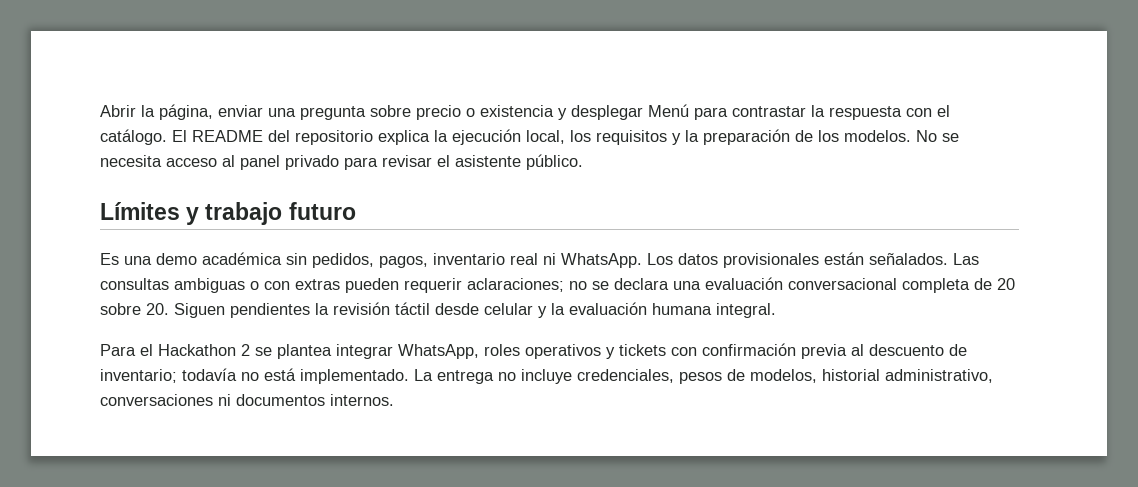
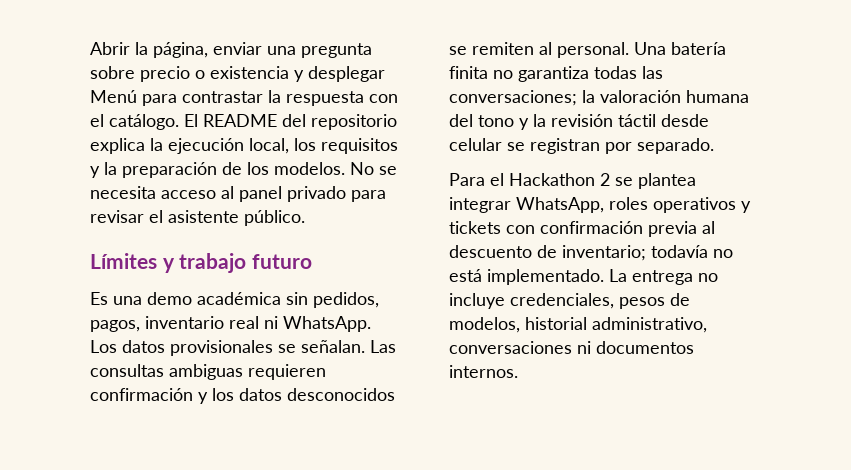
- Los datos provisionales están señalados.
+ Los datos provisionales se señalan.
- Las consultas ambiguas o con extras pueden requerir aclaraciones; no se declara una evaluación conversacional completa de 20 sobre 20. Siguen pendientes la revisión táctil desde celular y la evaluación humana integral.
+ Las consultas ambiguas requieren confirmación y los datos desconocidos se remiten al personal. Una batería finita no garantiza todas las conversaciones; la valoración humana del tono y la revisión táctil desde celular se registran por separado.

